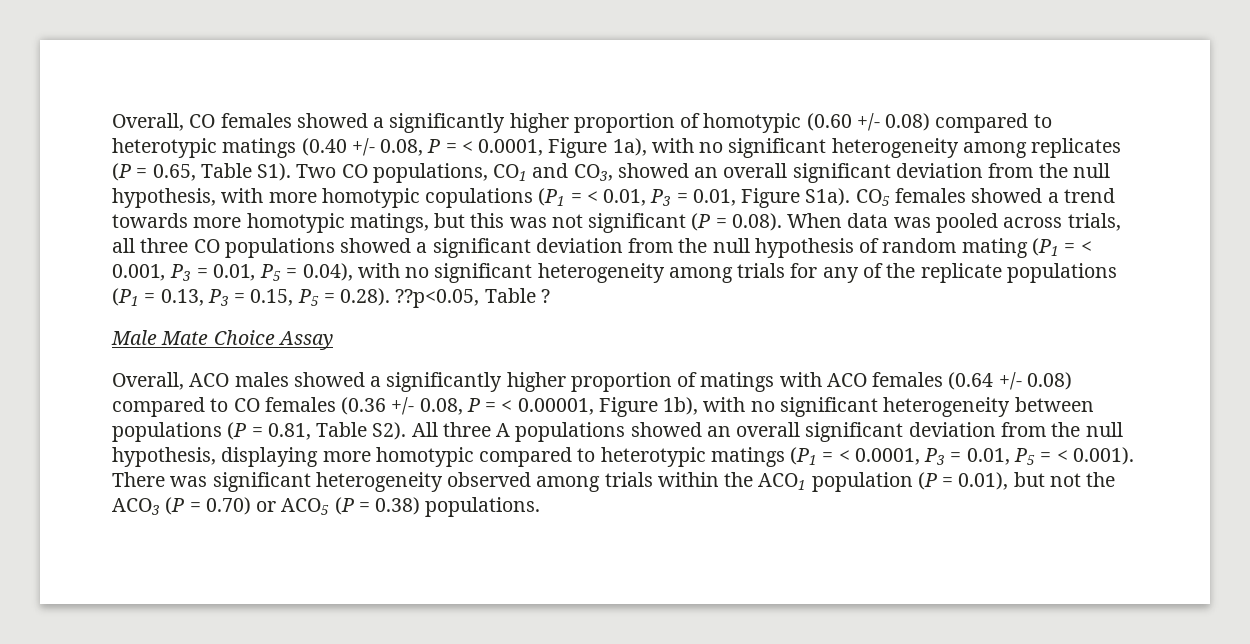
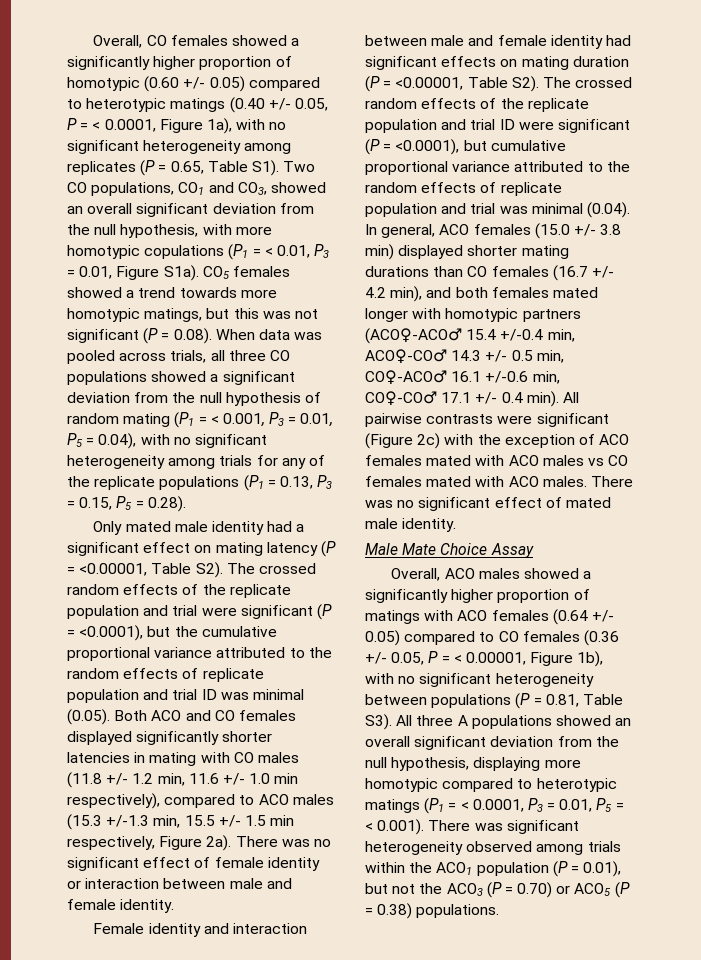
- Overall, CO females showed a significantly higher proportion of homotypic (0.60 +/- 0.08) compared to heterotypic matings (0.40 +/- 0.08, P = < 0.0001, Figure 1a), with no significant heterogeneity among replicates (P = 0.65, Table S1). Two CO populations, CO1 and CO3, showed an overall significant deviation from the null hypothesis, with more homotypic copulations (P1 = < 0.01, P3 = 0.01, Figure S1a).
+ Overall, CO females showed a significantly higher proportion of homotypic (0.60 +/- 0.05) compared to heterotypic matings (0.40 +/- 0.05, P = < 0.0001, Figure 1a), with no significant heterogeneity among replicates (P = 0.65, Table S1). Two CO populations, CO1 and CO3, showed an overall significant deviation from the null hypothesis, with more homotypic copulations (P1 = < 0.01, P3 = 0.01, Figure S1a).
- CO5 females showed a trend towards more homotypic matings, but this was not significant (P = 0.08). When data was pooled across trials, all three CO populations showed a significant deviation from the null hypothesis of random mating (P1 = < 0.001, P3 = 0.01, P5 = 0.04), with no significant heterogeneity among trials for any of the replicate populations (P1 = 0.13, P3 = 0.15, P5 = 0.28). ??p<0.05, Table ?
+ CO5 females showed a trend towards more homotypic matings, but this was not significant (P = 0.08). When data was pooled across trials, all three CO populations showed a significant deviation from the null hypothesis of random mating (P1 = < 0.001, P3 = 0.01, P5 = 0.04), with no significant heterogeneity among trials for any of the replicate populations (P1 = 0.13, P3 = 0.15, P5 = 0.28).
+ Only mated male identity had a significant effect on mating latency (P = <0.00001, Table S2). The crossed random effects of the replicate population and trial were significant (P = <0.0001), but the cumulative proportional variance attributed to the random effects of replicate population and trial ID was minimal (0.05). Both ACO and CO females displayed significantly shorter latencies in mating with CO males (11.8 +/- 1.2 min, 11.6 +/- 1.0 min respectively), compared to ACO males (15.3 +/-1.3 min, 15.5 +/- 1.5 min respectively, Figure 2a). There was no significant effect of female identity or interaction between male and female identity.
+ Female identity and interaction between male and female identity had significant effects on mating duration (P = <0.00001, Table S2). The crossed random effects of the replicate population and trial ID were significant (P = <0.0001), but cumulative proportional variance attributed to the random effects of replicate population and trial was minimal (0.04). In general, ACO females (15.0 +/- 3.8 min) displayed shorter mating durations than CO females (16.7 +/- 4.2 min), and both females mated longer with homotypic partners (ACO♀-ACO♂ 15.4 +/-0.4 min, ACO♀-CO♂ 14.3 +/- 0.5 min, CO♀-ACO♂ 16.1 +/-0.6 min, CO♀-CO♂ 17.1 +/- 0.4 min). All pairwise contrasts were significant (Figure 2c) with the exception of ACO females mated with ACO males vs CO females mated with ACO males. There was no significant effect of mated male identity.
- Overall, ACO males showed a significantly higher proportion of matings with ACO females (0.64 +/- 0.08) compared to CO females (0.36 +/- 0.08, P = < 0.00001, Figure 1b), with no significant heterogeneity between populations (P = 0.81, Table S2). All three A populations showed an overall significant deviation from the null hypothesis, displaying more homotypic compared to heterotypic matings (P1 = < 0.0001, P3 = 0.01, P5 = < 0.001). There was significant heterogeneity observed among trials within the ACO1 population (P = 0.01), but not the ACO3 (P = 0.70) or ACO5 (P = 0.38) populations.
+ Overall, ACO males showed a significantly higher proportion of matings with ACO females (0.64 +/- 0.05) compared to CO females (0.36 +/- 0.05, P = < 0.00001, Figure 1b), with no significant heterogeneity between populations (P = 0.81, Table S3). All three A populations showed an overall significant deviation from the null hypothesis, displaying more homotypic compared to heterotypic matings (P1 = < 0.0001, P3 = 0.01, P5 = < 0.001). There was significant heterogeneity observed among trials within the ACO1 population (P = 0.01), but not the ACO3 (P = 0.70) or ACO5 (P = 0.38) populations.

